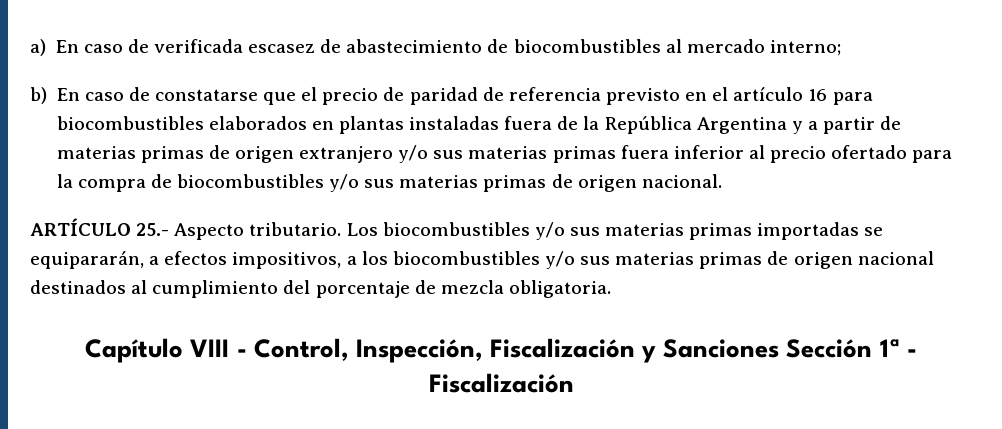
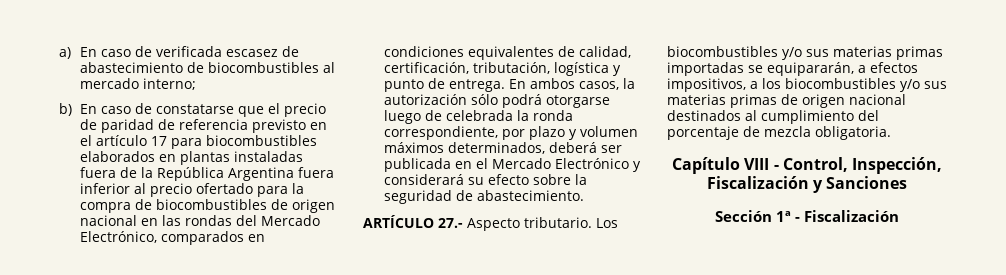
- b) En caso de constatarse que el precio de paridad de referencia previsto en el artículo 16 para biocombustibles elaborados en plantas instaladas fuera de la República Argentina y a partir de materias primas de origen extranjero y/o sus materias primas fuera inferior al precio ofertado para la compra de biocombustibles y/o sus materias primas de origen nacional.
+ b) En caso de constatarse que el precio de paridad de referencia previsto en el artículo 17 para biocombustibles elaborados en plantas instaladas fuera de la República Argentina fuera inferior al precio ofertado para la compra de biocombustibles de origen nacional en las rondas del Mercado Electrónico, comparados en condiciones equivalentes de calidad, certificación, tributación, logística y punto de entrega. En ambos casos, la autorización sólo podrá otorgarse luego de celebrada la ronda correspondiente, por plazo y volumen máximos determinados, deberá ser publicada en el Mercado Electrónico y considerará su efecto sobre la seguridad de abastecimiento.
- ARTÍCULO 25.- Aspecto tributario.
+ ARTÍCULO 27.- Aspecto tributario.
- Capítulo VIII - Control, Inspección, Fiscalización y Sanciones Sección 1ª - Fiscalización
+ Capítulo VIII - Control, Inspección, Fiscalización y Sanciones
+ Sección 1ª - Fiscalización

